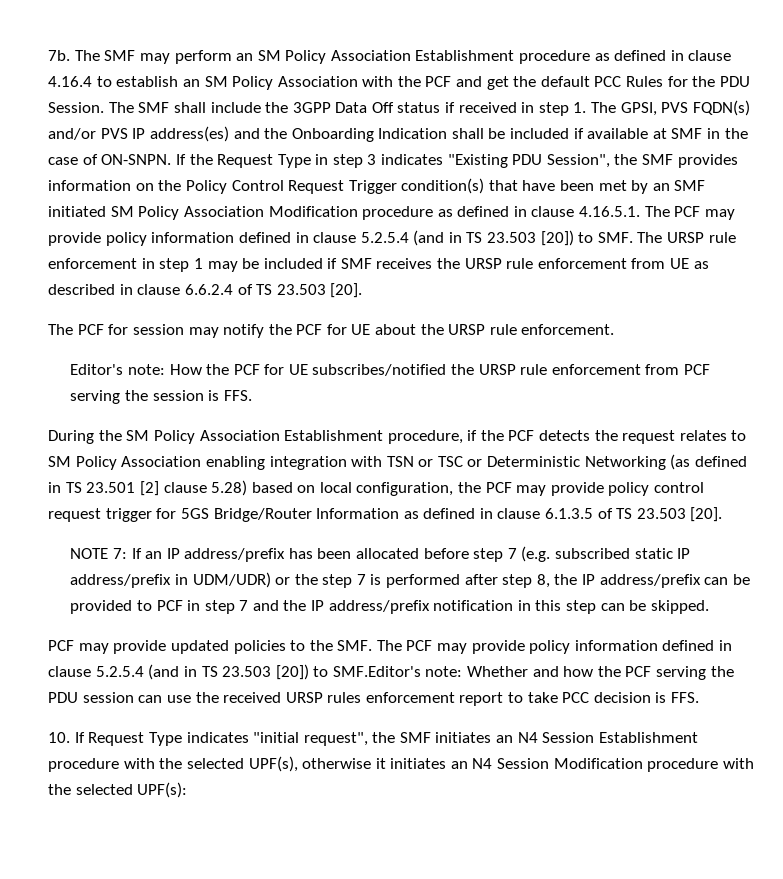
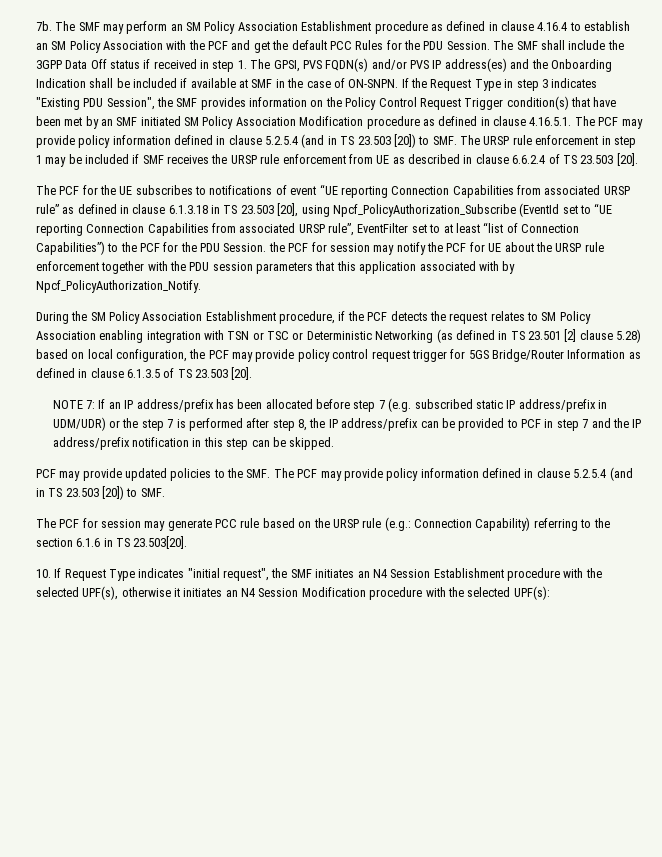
- The PCF for session may notify the PCF for UE about the URSP rule enforcement.
- Editor's note: How the PCF for UE subscribes/notified the URSP rule enforcement from PCF serving the session is FFS.
+ The PCF for the UE subscribes to notifications of event “UE reporting Connection Capabilities from associated URSP rule” as defined in clause 6.1.3.18 in TS 23.503 [20], using Npcf_PolicyAuthorization_Subscribe (EventId set to “UE reporting Connection Capabilities from associated URSP rule”, EventFilter set to at least “list of Connection Capabilities”) to the PCF for the PDU Session. the PCF for session may notify the PCF for UE about the URSP rule enforcement together with the PDU session parameters that this application associated with by Npcf_PolicyAuthorization_Notify.
- PCF may provide updated policies to the SMF. The PCF may provide policy information defined in clause 5.2.5.4 (and in TS 23.503 [20]) to SMF.Editor's note: Whether and how the PCF serving the PDU session can use the received URSP rules enforcement report to take PCC decision is FFS.
+ PCF may provide updated policies to the SMF. The PCF may provide policy information defined in clause 5.2.5.4 (and in TS 23.503 [20]) to SMF.
+ The PCF for session may generate PCC rule based on the URSP rule (e.g.: Connection Capability) referring to the section 6.1.6 in TS 23.503[20].

